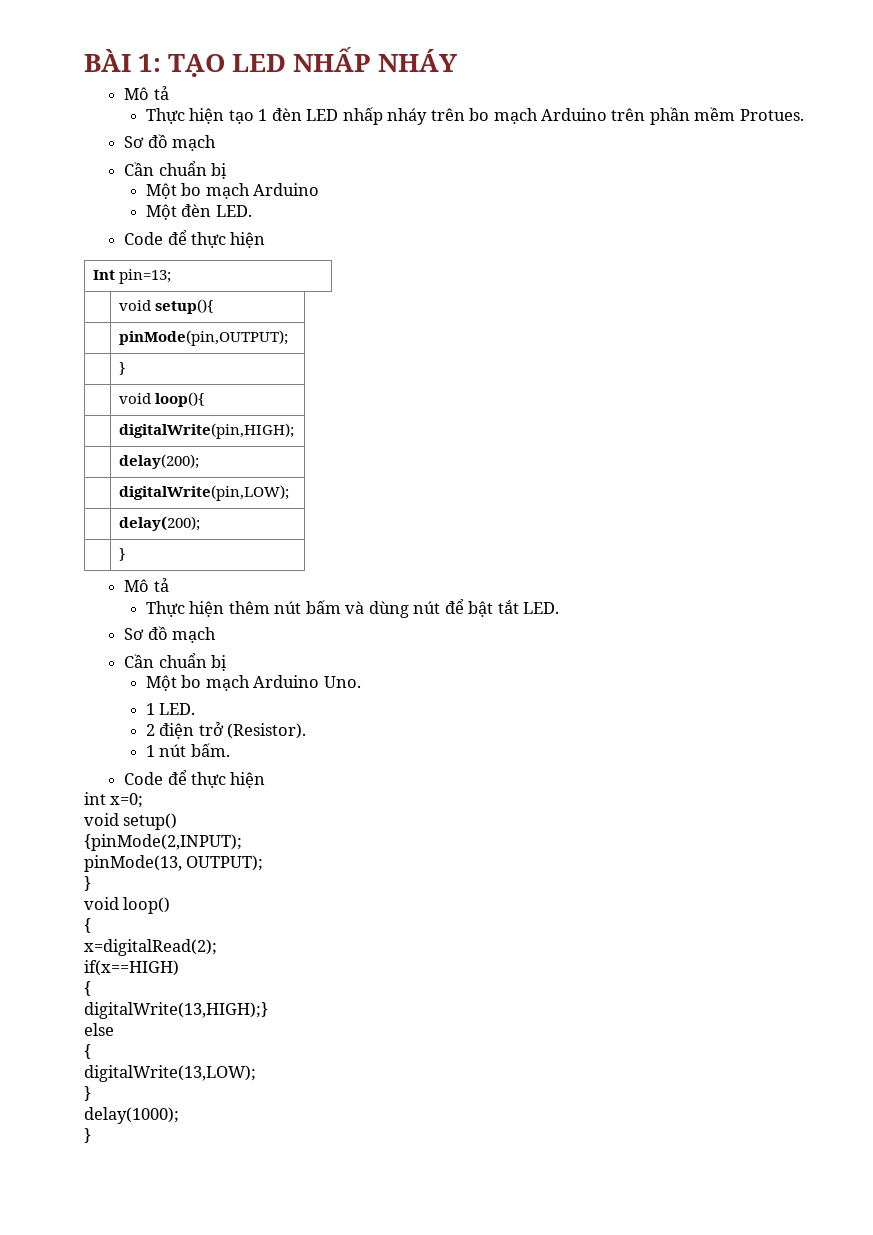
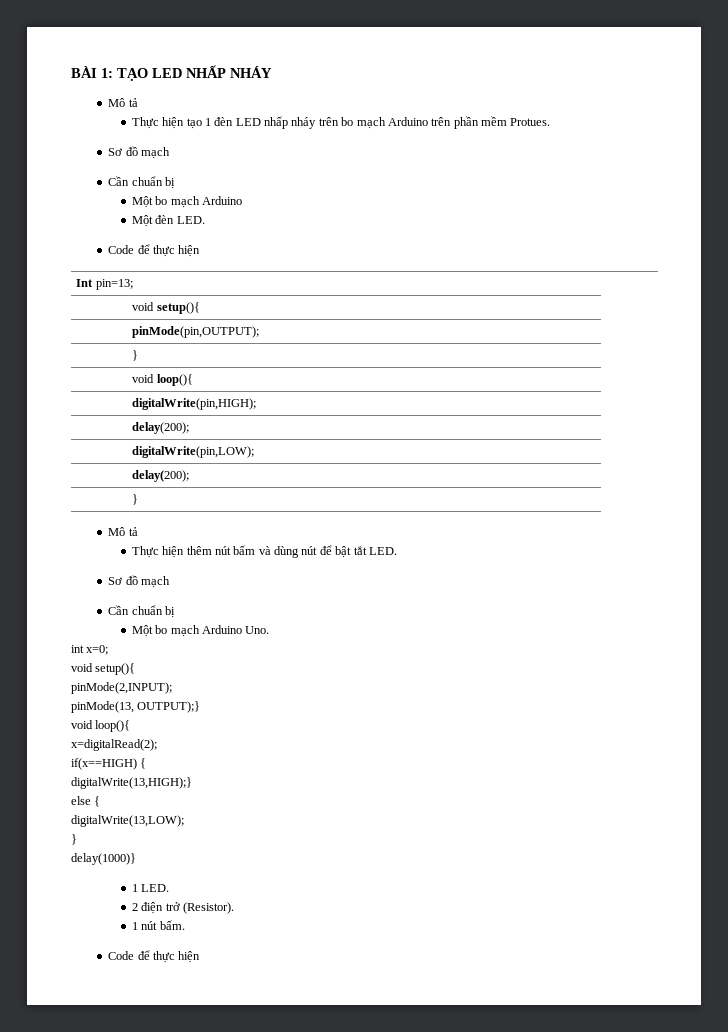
+ int x=0;
+ void setup(){
+ pinMode(2,INPUT);
+ pinMode(13, OUTPUT);}
+ void loop(){
+ x=digitalRead(2);
+ if(x==HIGH) {
+ digitalWrite(13,HIGH);}
+ else {
+ digitalWrite(13,LOW);
+ }
+ delay(1000)}
- int x=0;
- void setup()
- {pinMode(2,INPUT);
- pinMode(13, OUTPUT);
- }
- void loop()
- {
- x=digitalRead(2);
- if(x==HIGH)
- {
- digitalWrite(13,HIGH);}
- else
- {
- digitalWrite(13,LOW);
- }
- delay(1000);
- }

